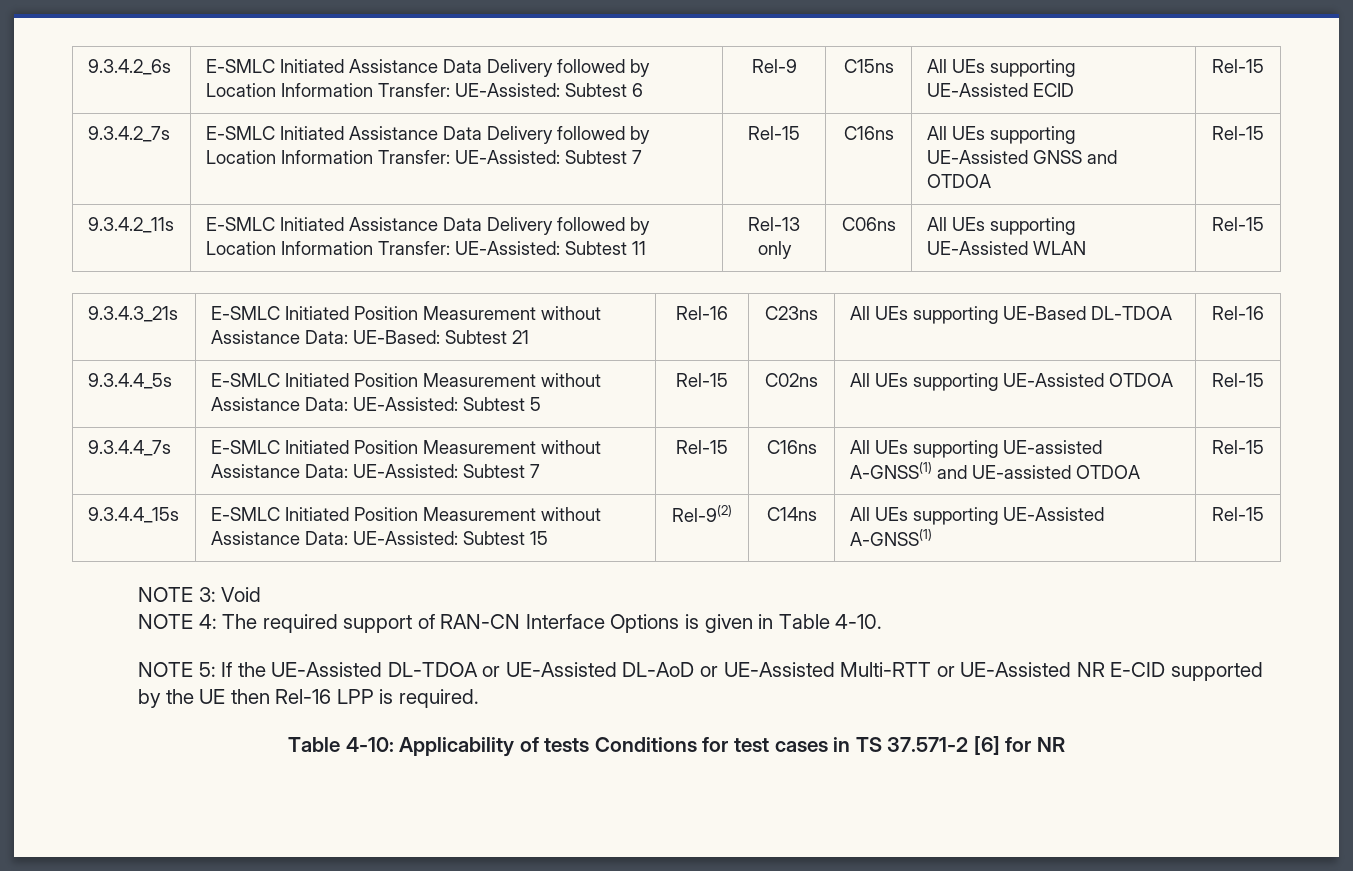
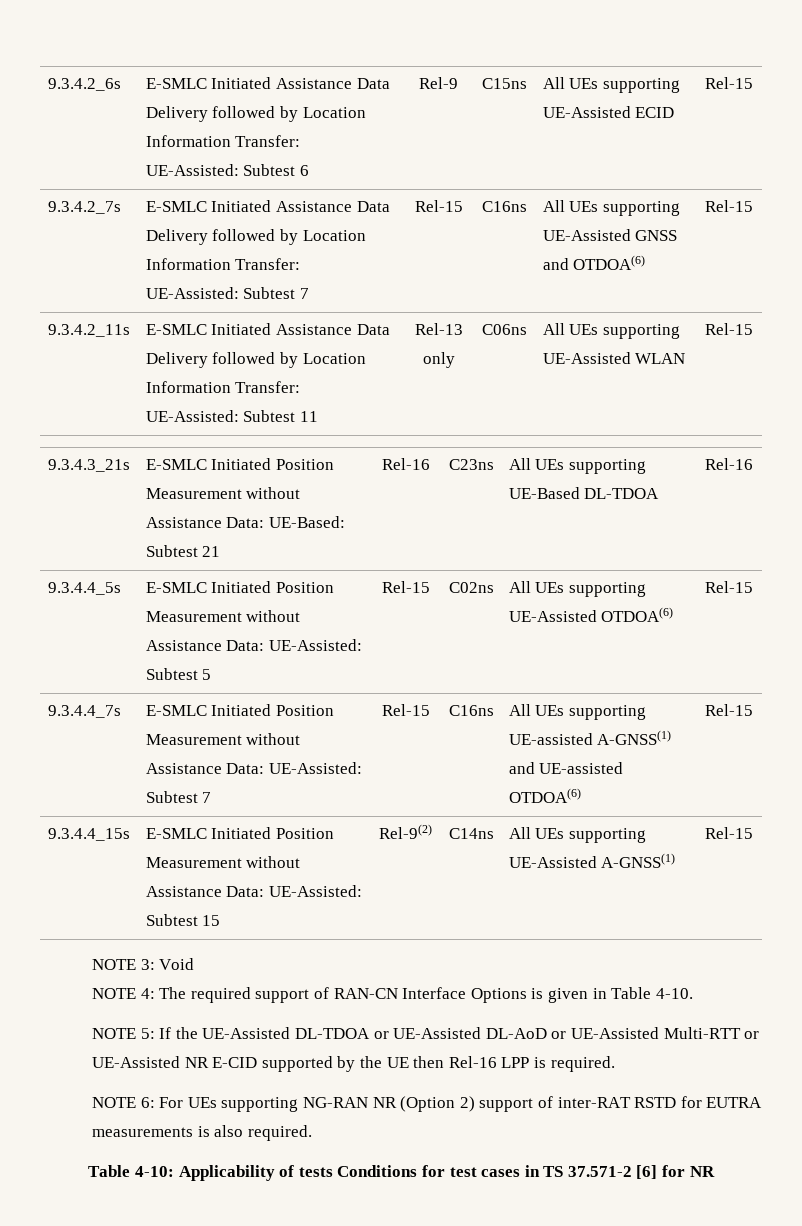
- 9.3.4.2_7s | E-SMLC Initiated Assistance Data Delivery followed by Location Information Transfer: UE-Assisted: Subtest 7 | Rel-15 | C16ns | All UEs supporting UE-Assisted GNSS and OTDOA | Rel-15
+ 9.3.4.2_7s | E-SMLC Initiated Assistance Data Delivery followed by Location Information Transfer: UE-Assisted: Subtest 7 | Rel-15 | C16ns | All UEs supporting UE-Assisted GNSS and OTDOA(6) | Rel-15
- 9.3.4.4_5s | E-SMLC Initiated Position Measurement without Assistance Data: UE-Assisted: Subtest 5 | Rel-15 | C02ns | All UEs supporting UE-Assisted OTDOA | Rel-15
+ 9.3.4.4_5s | E-SMLC Initiated Position Measurement without Assistance Data: UE-Assisted: Subtest 5 | Rel-15 | C02ns | All UEs supporting UE-Assisted OTDOA(6) | Rel-15
- 9.3.4.4_7s | E-SMLC Initiated Position Measurement without Assistance Data: UE-Assisted: Subtest 7 | Rel-15 | C16ns | All UEs supporting UE-assisted A-GNSS(1) and UE-assisted OTDOA | Rel-15
+ 9.3.4.4_7s | E-SMLC Initiated Position Measurement without Assistance Data: UE-Assisted: Subtest 7 | Rel-15 | C16ns | All UEs supporting UE-assisted A-GNSS(1) and UE-assisted OTDOA(6) | Rel-15
+ NOTE 6: For UEs supporting NG-RAN NR (Option 2) support of inter-RAT RSTD for EUTRA measurements is also required.

